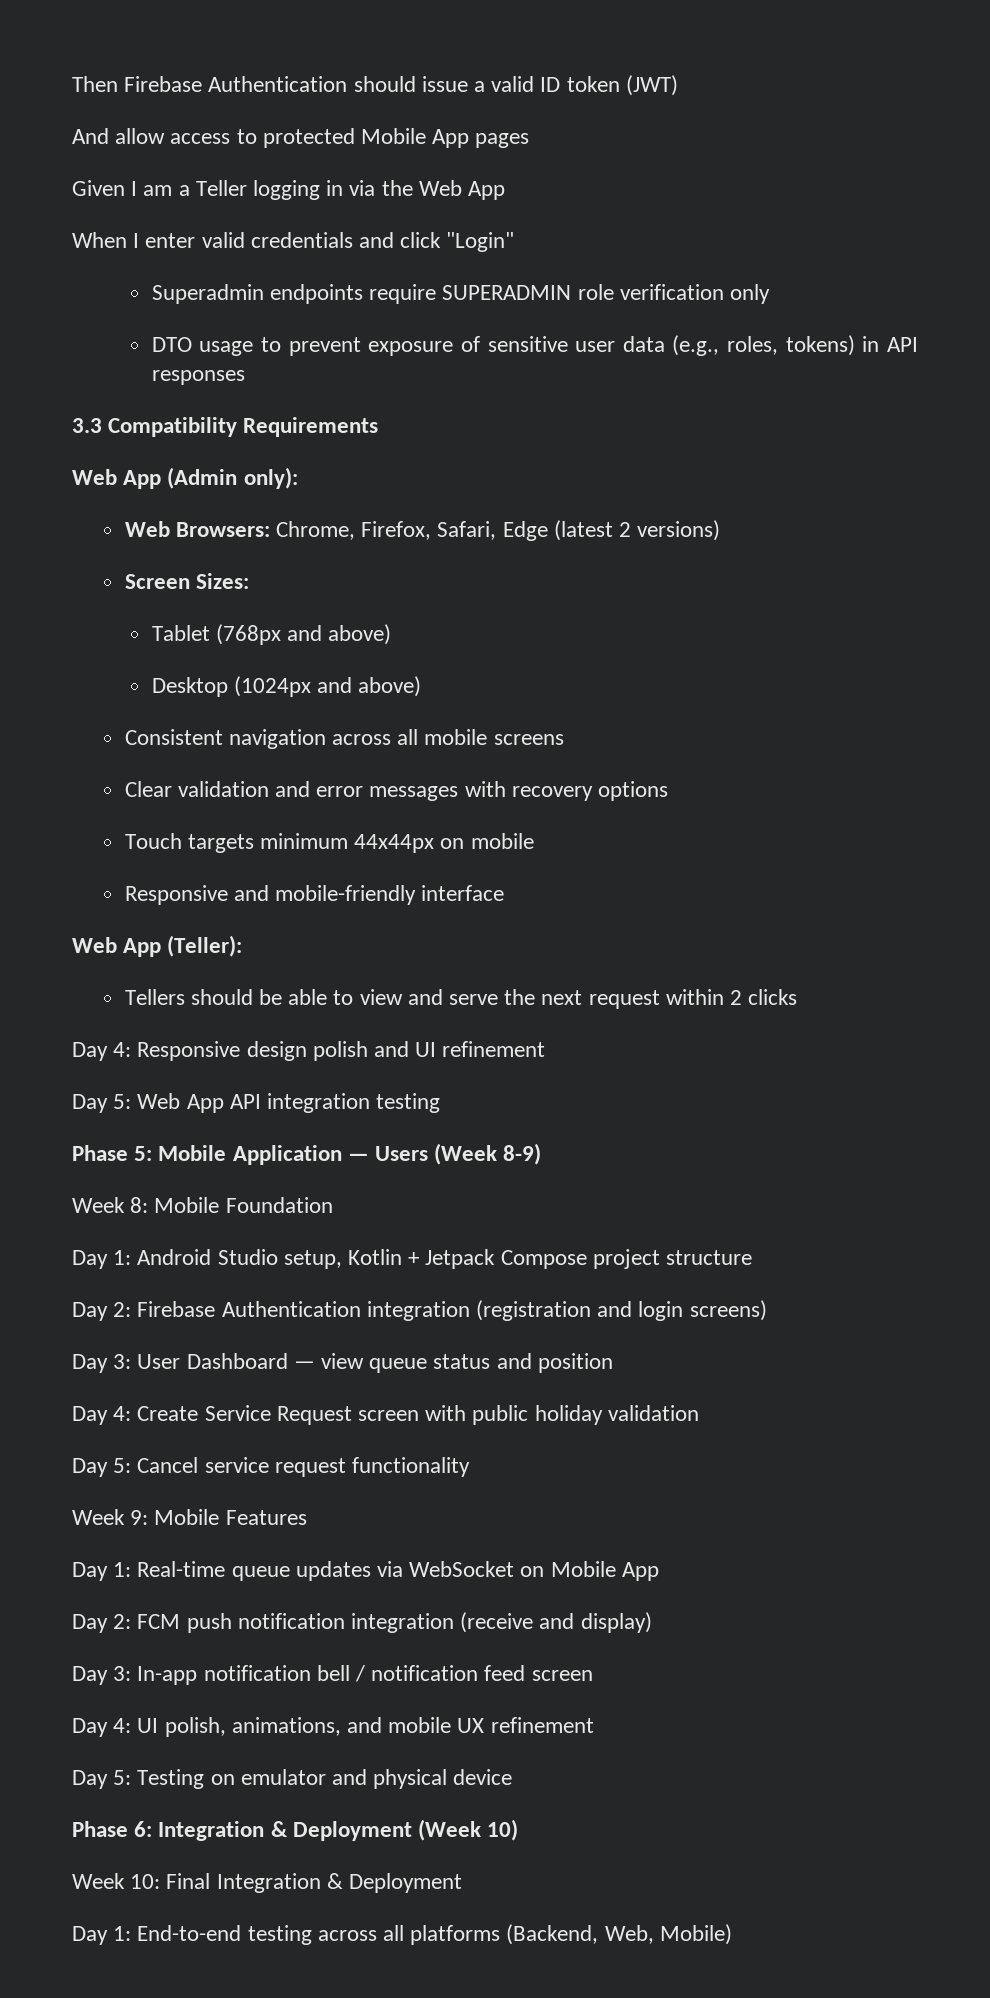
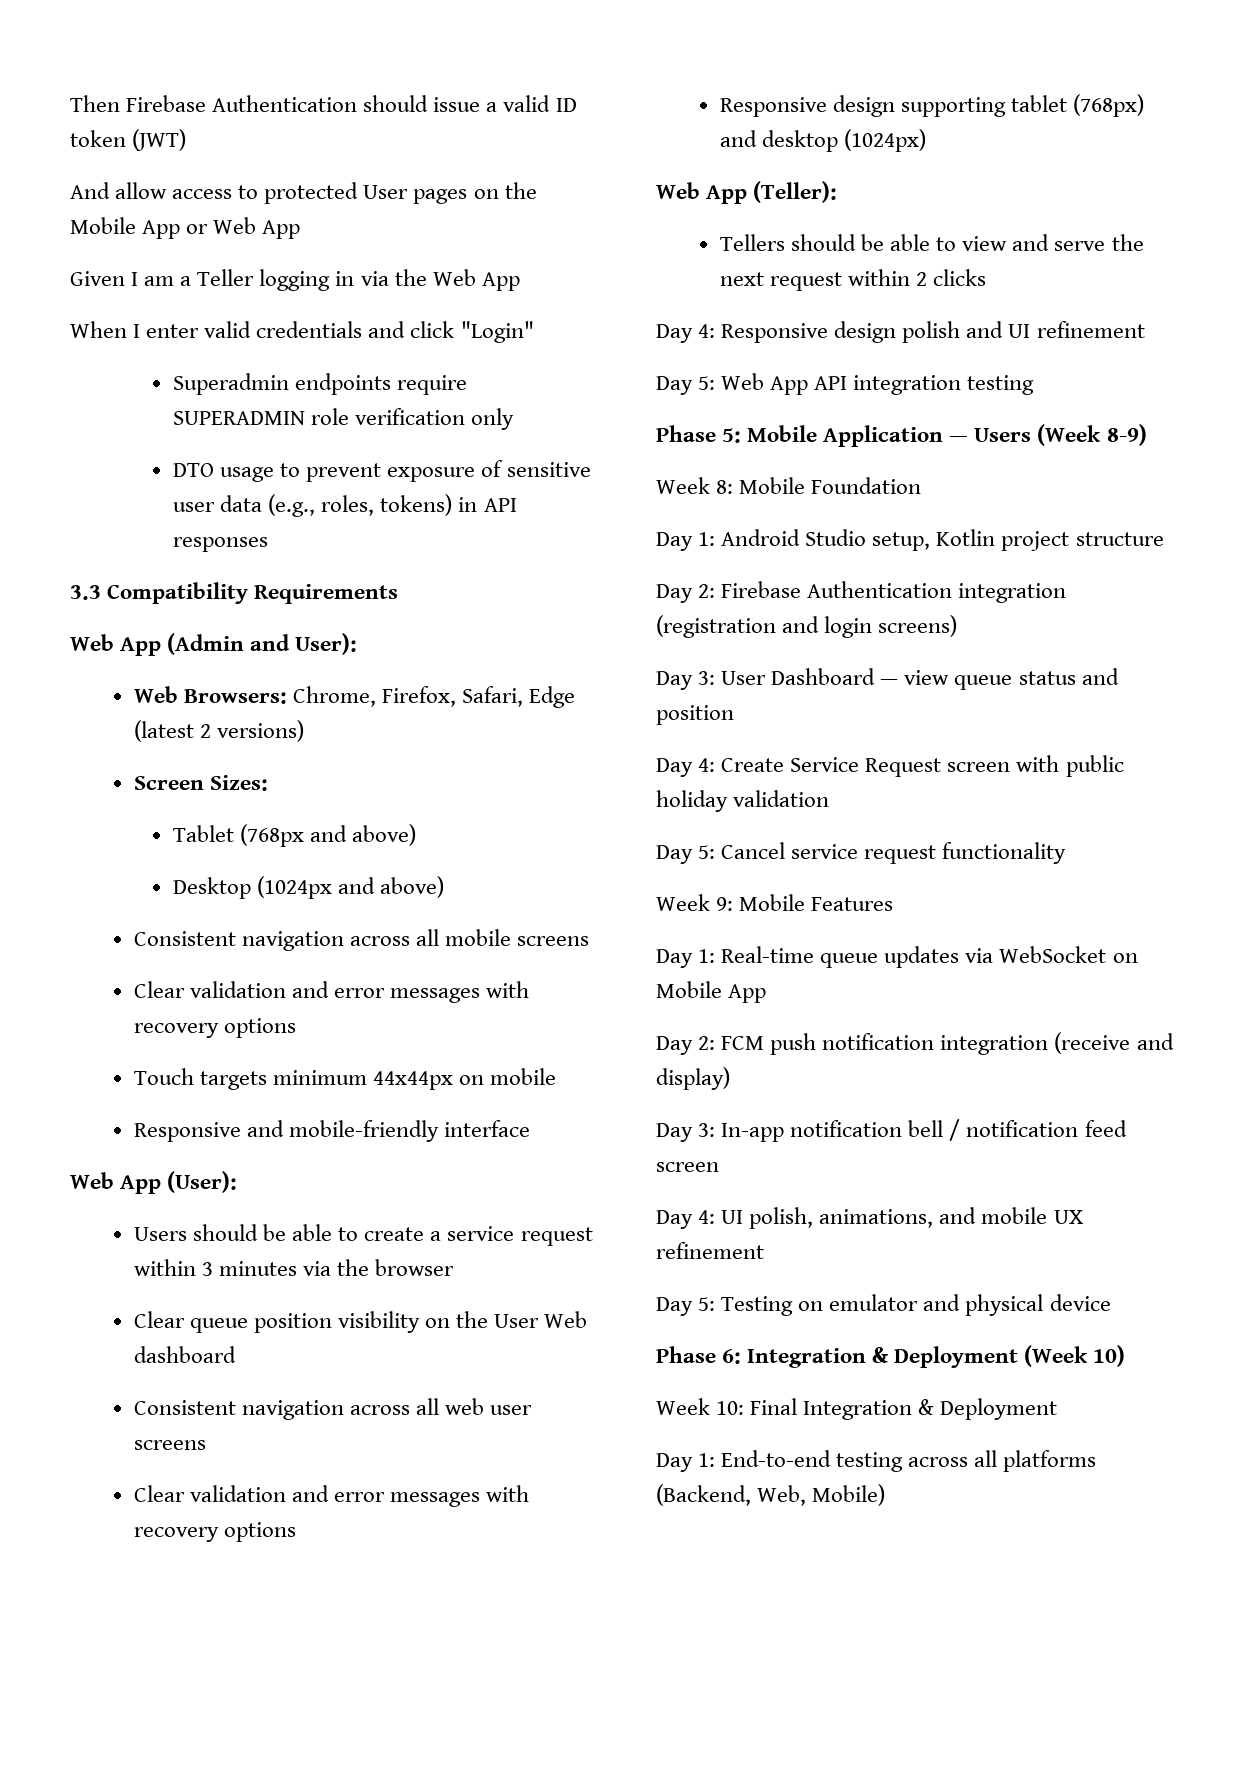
- And allow access to protected Mobile App pages
+ And allow access to protected User pages on the Mobile App or Web App
- Web App (Admin only):
+ Web App (Admin and User):
+ Web App (User):
+ Users should be able to create a service request within 3 minutes via the browser
+ Clear queue position visibility on the User Web dashboard
+ Consistent navigation across all web user screens
+ Clear validation and error messages with recovery options
+ Responsive design supporting tablet (768px) and desktop (1024px)
- Day 1: Android Studio setup, Kotlin + Jetpack Compose project structure
+ Day 1: Android Studio setup, Kotlin project structure

